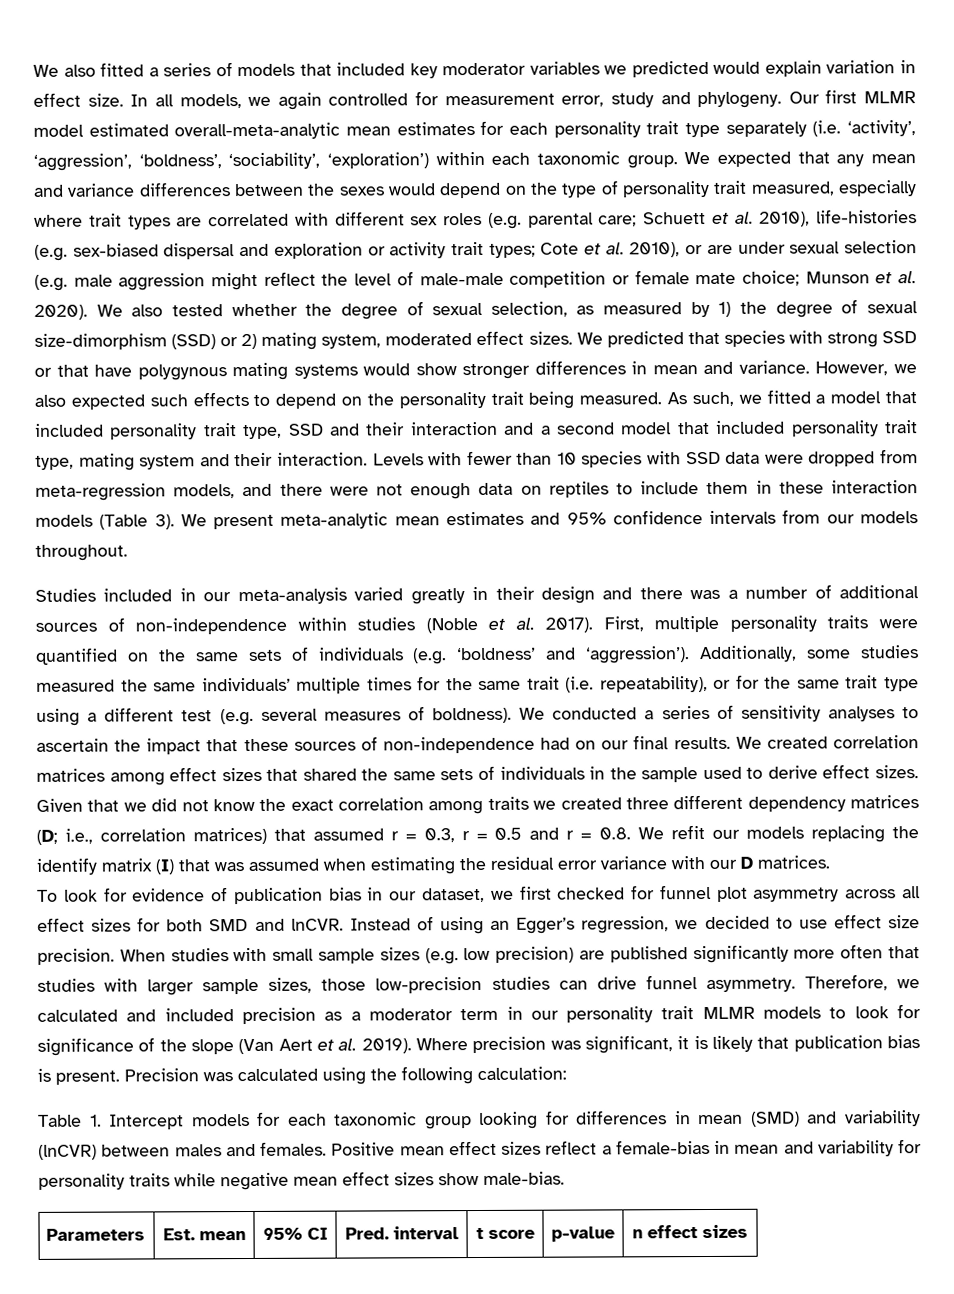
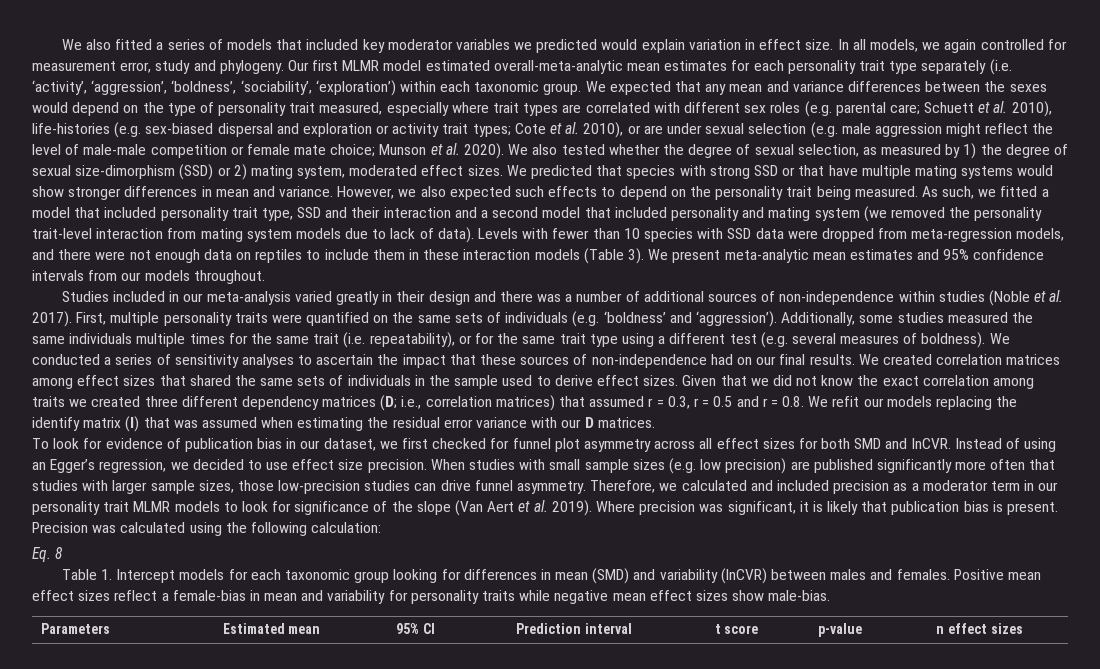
- We predicted that species with strong SSD or that have polygynous mating systems would show stronger differences in mean and variance.
+ We predicted that species with strong SSD or that have multiple mating systems would show stronger differences in mean and variance.
- As such, we fitted a model that included personality trait type, SSD and their interaction and a second model that included personality trait type, mating system and their interaction.
+ As such, we fitted a model that included personality trait type, SSD and their interaction and a second model that included personality and mating system (we removed the personality trait-level interaction from mating system models due to lack of data).
- Additionally, some studies measured the same individuals’ multiple times for the same trait (i.e. repeatability), or for the same trait type using a different test (e.g. several measures of boldness).
+ Additionally, some studies measured the same individuals multiple times for the same trait (i.e. repeatability), or for the same trait type using a different test (e.g. several measures of boldness).
+ Eq. 8
- Parameters | Est. mean | 95% CI | Pred. interval | t score | p-value | n effect sizes
+ Parameters | Estimated mean | 95% CI | Prediction interval | t score | p-value | n effect sizes

